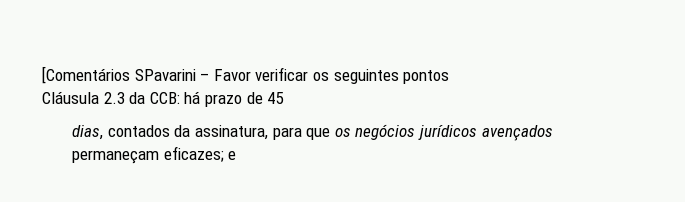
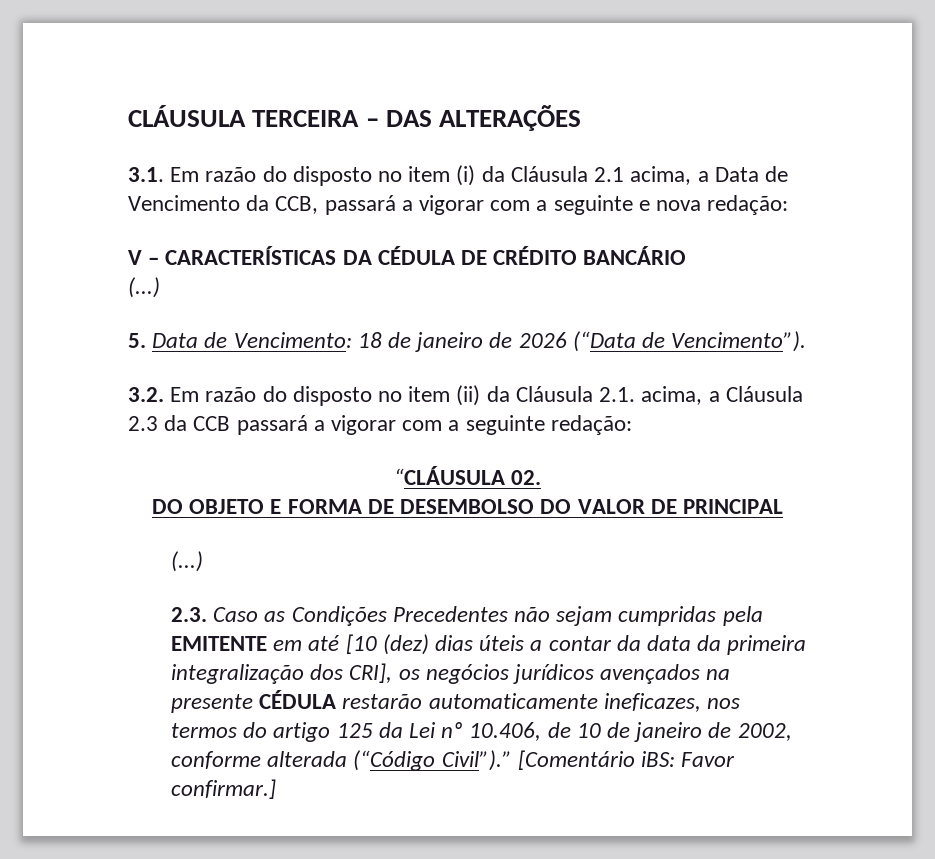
- [Comentários SPavarini – Favor verificar os seguintes pontos
- Cláusula 2.3 da CCB: há prazo de 45
- dias, contados da assinatura, para que os negócios jurídicos avençados permaneçam eficazes; e
+ CLÁUSULA TERCEIRA – DAS ALTERAÇÕES
+ 3.1. Em razão do disposto no item (i) da Cláusula 2.1 acima, a Data de Vencimento da CCB, passará a vigorar com a seguinte e nova redação:
+ V – CARACTERÍSTICAS DA CÉDULA DE CRÉDITO BANCÁRIO
+ (...)
+ 5. Data de Vencimento: 18 de janeiro de 2026 (“Data de Vencimento”).
+ 3.2. Em razão do disposto no item (ii) da Cláusula 2.1. acima, a Cláusula 2.3 da CCB passará a vigorar com a seguinte redação:
+ “CLÁUSULA 02.
+ DO OBJETO E FORMA DE DESEMBOLSO DO VALOR DE PRINCIPAL
+ (...)
+ 2.3. Caso as Condições Precedentes não sejam cumpridas pela EMITENTE em até [10 (dez) dias úteis a contar da data da primeira integralização dos CRI], os negócios jurídicos avençados na presente CÉDULA restarão automaticamente ineficazes, nos termos do artigo 125 da Lei nº 10.406, de 10 de janeiro de 2002, conforme alterada (“Código Civil”).” [Comentário iBS: Favor confirmar.]

